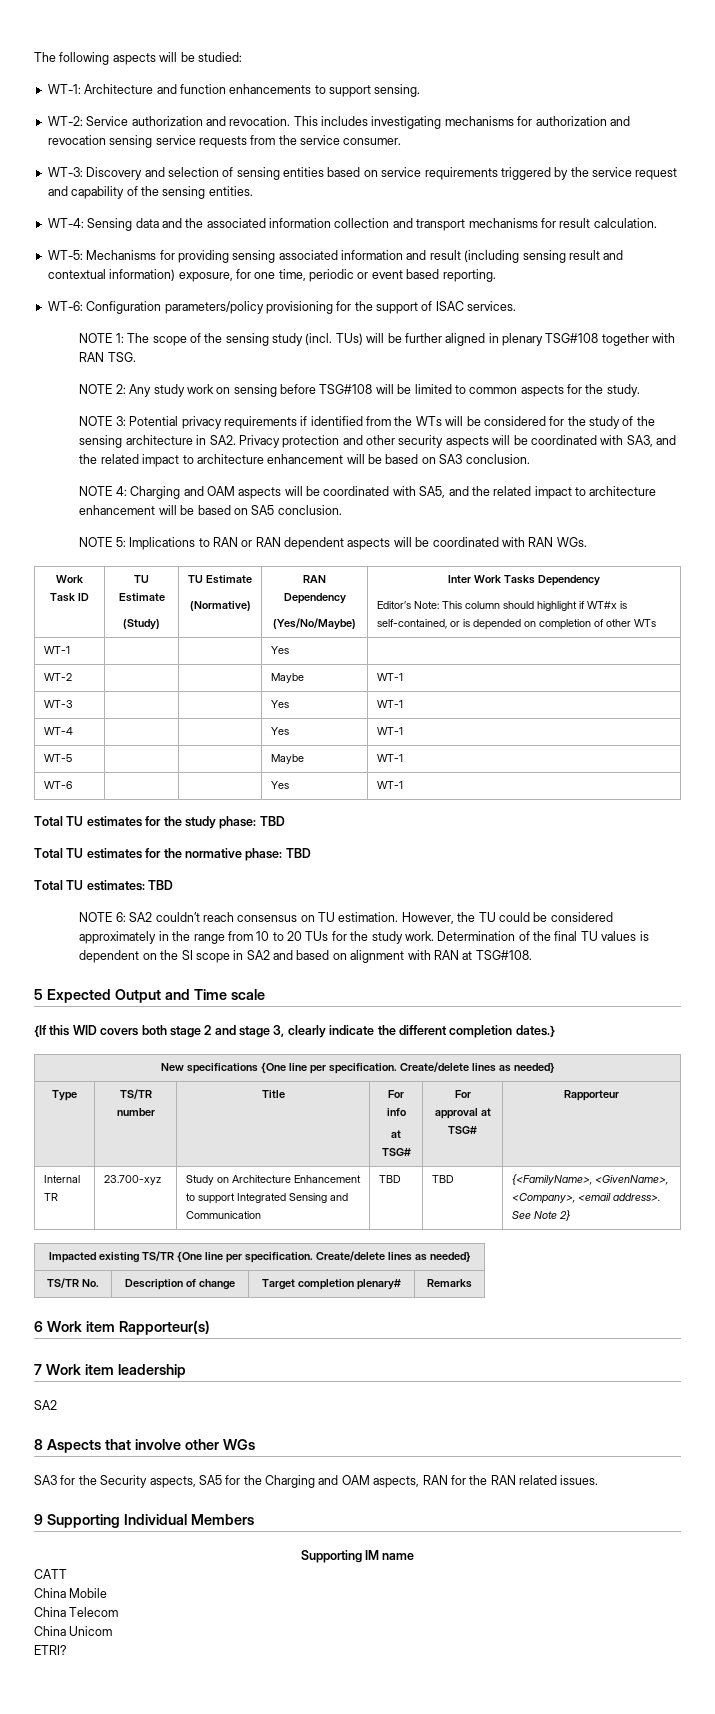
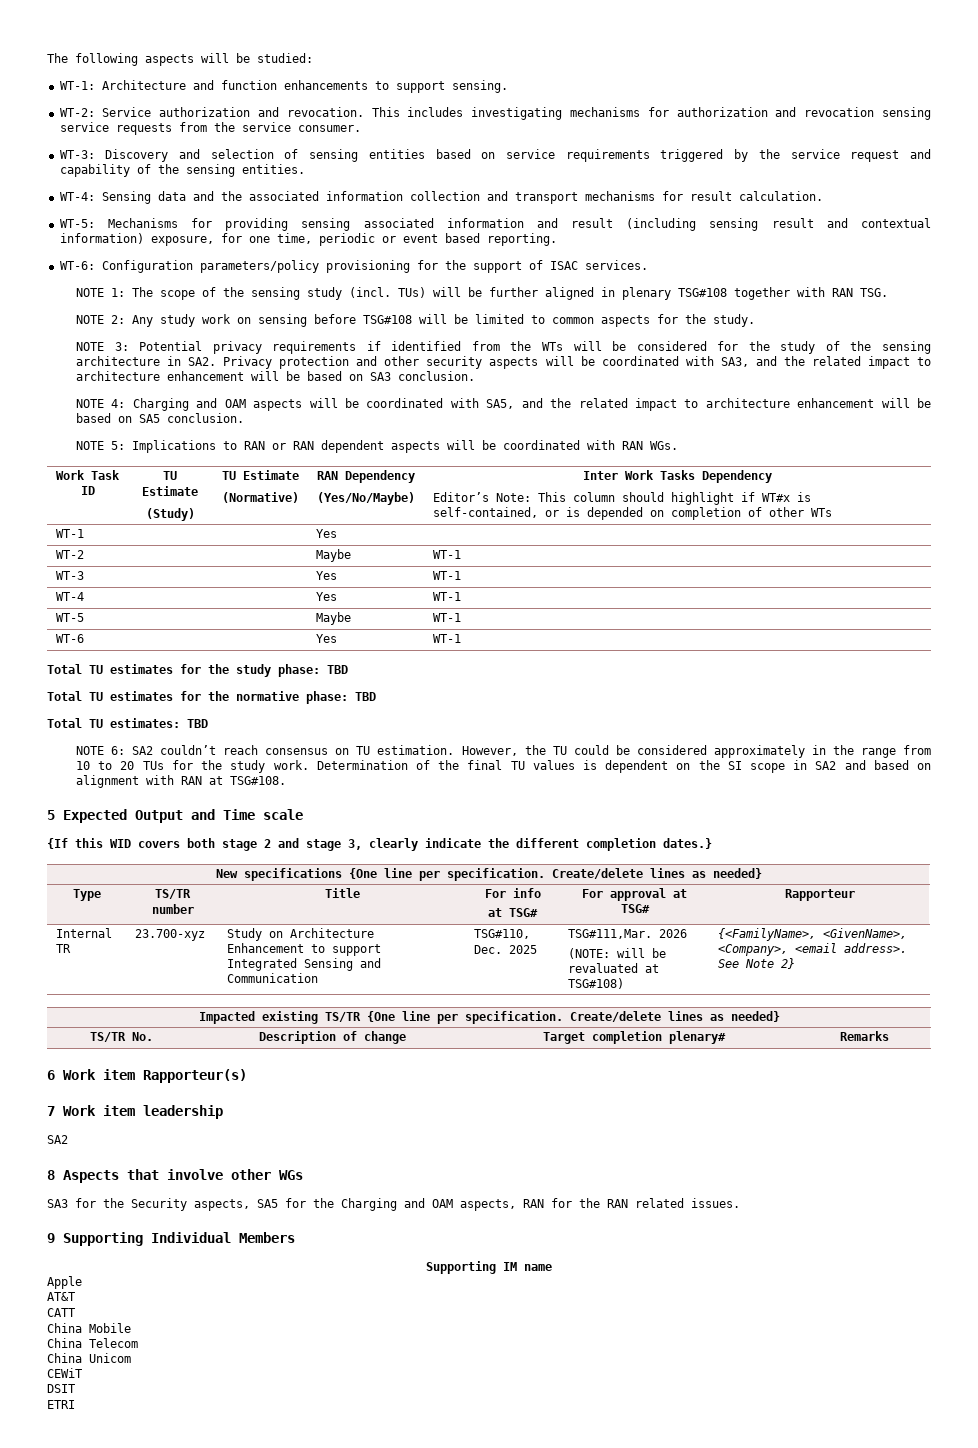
- Internal TR | 23.700-xyz | Study on Architecture Enhancement to support Integrated Sensing and Communication | TBD | TBD | {<FamilyName>, <GivenName>, <Company>, <email address>. See Note 2}
+ Internal TR | 23.700-xyz | Study on Architecture Enhancement to support Integrated Sensing and Communication | TSG#110, Dec. 2025 | TSG#111,Mar. 2026
+ (NOTE: will be revaluated at TSG#108) | {<FamilyName>, <GivenName>, <Company>, <email address>. See Note 2}
+ Apple
+ AT&T
- ETRI?
+ CEWiT
+ DSIT
+ ETRI

